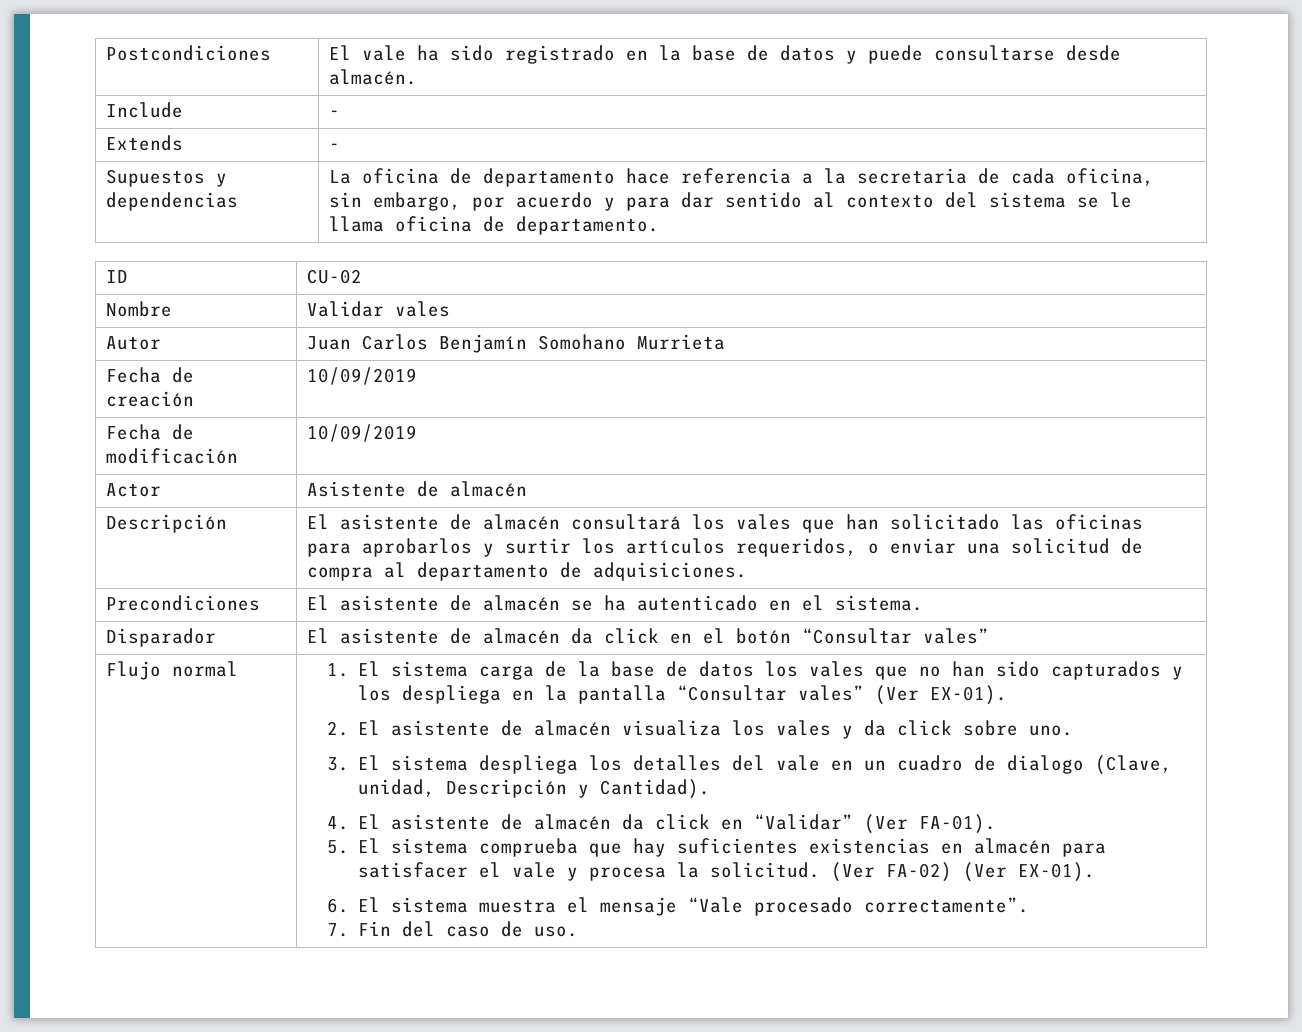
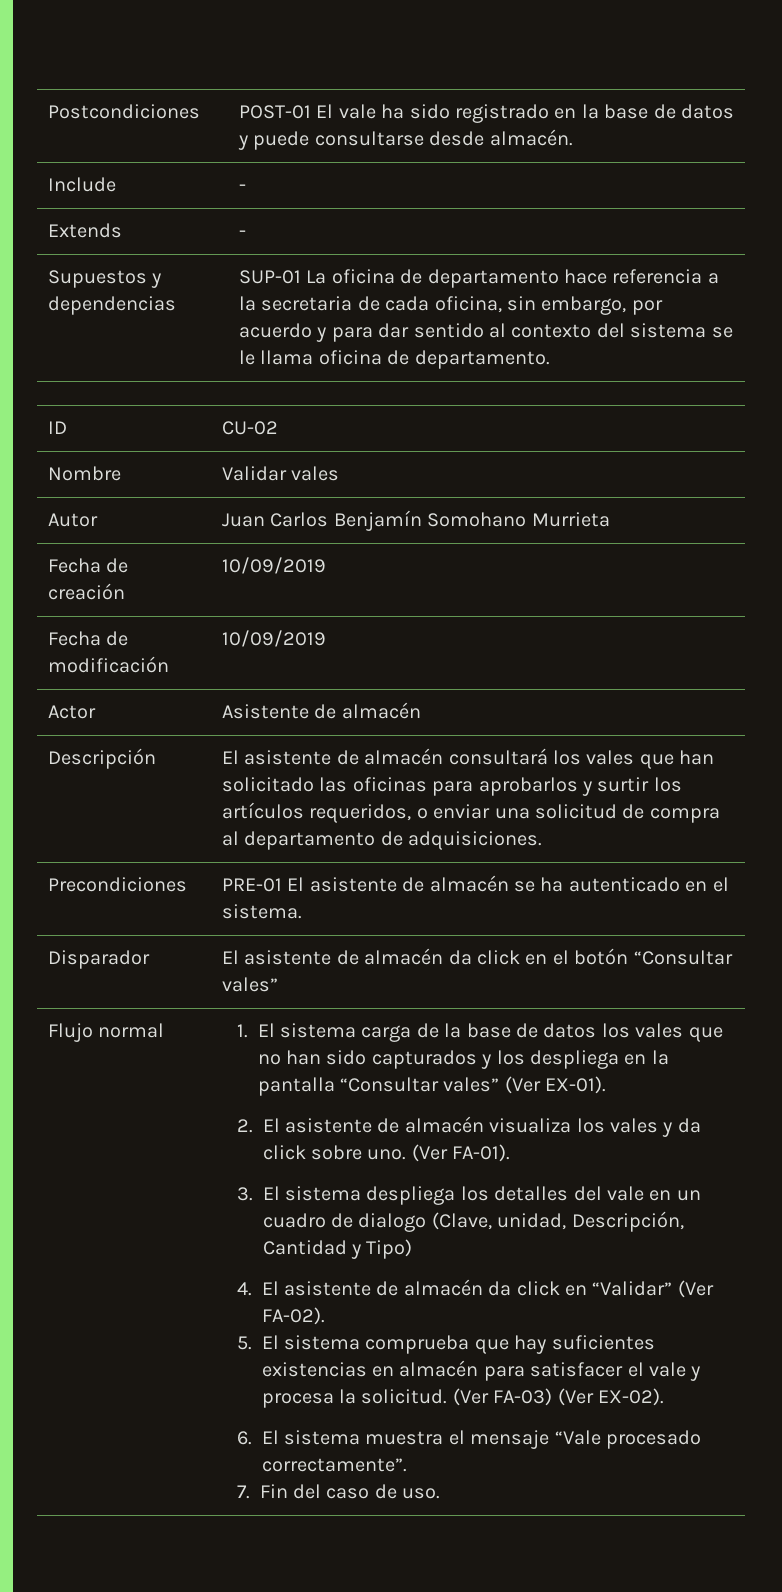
- Postcondiciones | El vale ha sido registrado en la base de datos y puede consultarse desde almacén.
+ Postcondiciones | POST-01 El vale ha sido registrado en la base de datos y puede consultarse desde almacén.
- Supuestos y dependencias | La oficina de departamento hace referencia a la secretaria de cada oficina, sin embargo, por acuerdo y para dar sentido al contexto del sistema se le llama oficina de departamento.
+ Supuestos y dependencias | SUP-01 La oficina de departamento hace referencia a la secretaria de cada oficina, sin embargo, por acuerdo y para dar sentido al contexto del sistema se le llama oficina de departamento.
- Precondiciones | El asistente de almacén se ha autenticado en el sistema.
+ Precondiciones | PRE-01 El asistente de almacén se ha autenticado en el sistema.
+ (Ver FA-01).
- 3. El sistema despliega los detalles del vale en un cuadro de dialogo (Clave, unidad, Descripción y Cantidad).
+ 3. El sistema despliega los detalles del vale en un cuadro de dialogo (Clave, unidad, Descripción, Cantidad y Tipo)
- 4. El asistente de almacén da click en “Validar” (Ver FA-01).
+ 4. El asistente de almacén da click en “Validar” (Ver FA-02).
- (Ver FA-02) (Ver EX-01).
+ (Ver FA-03) (Ver EX-02).

